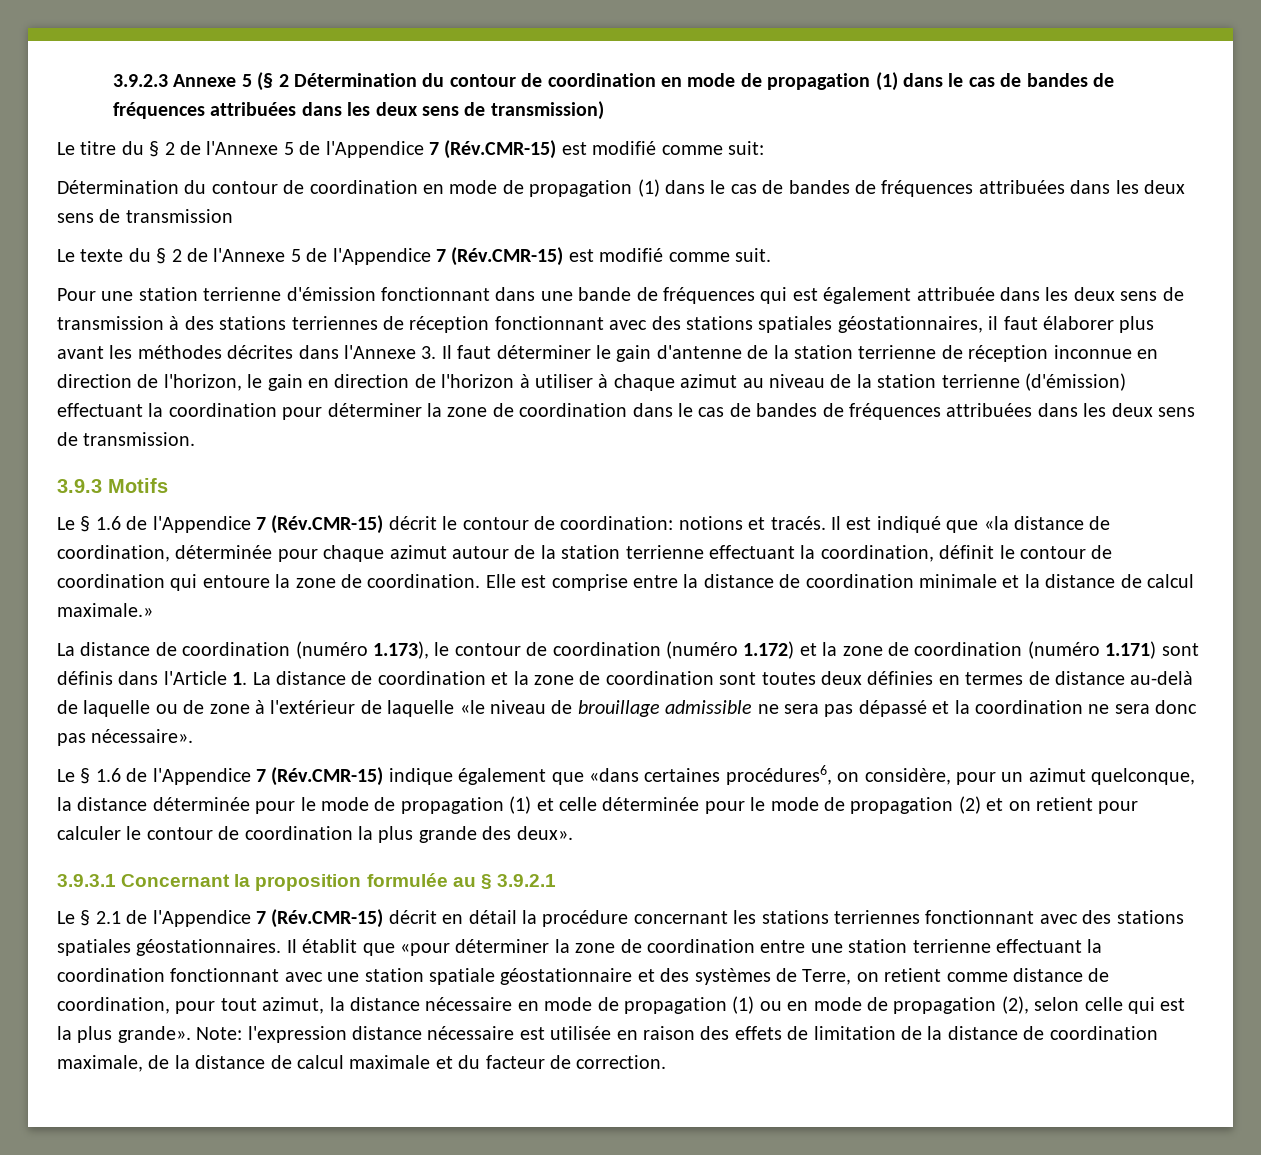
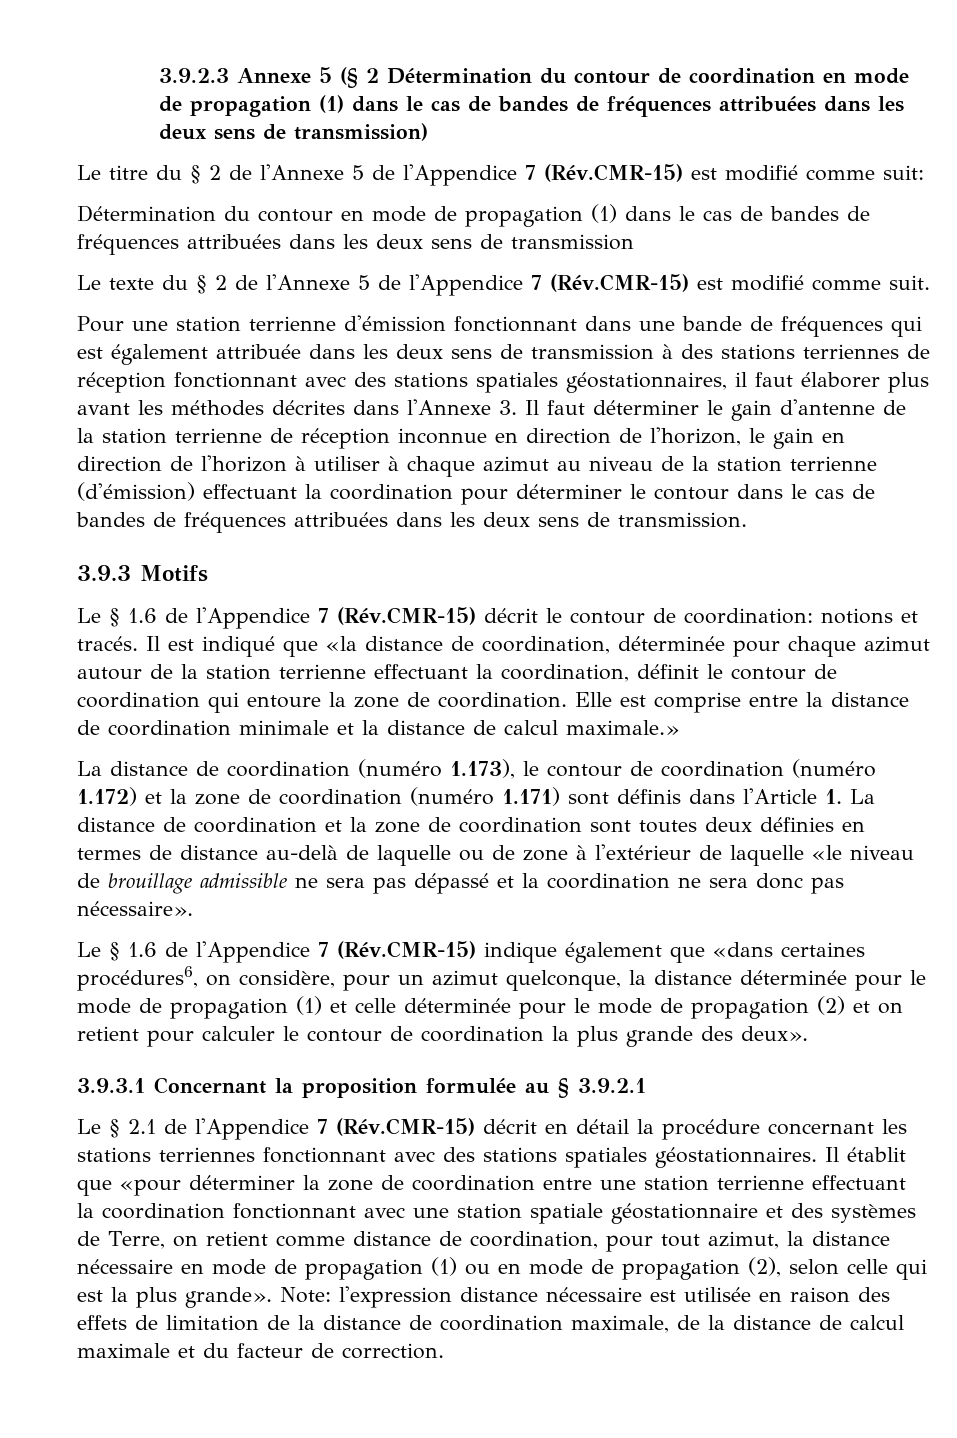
- Détermination du contour de coordination en mode de propagation (1) dans le cas de bandes de fréquences attribuées dans les deux sens de transmission
+ Détermination du contour en mode de propagation (1) dans le cas de bandes de fréquences attribuées dans les deux sens de transmission
- Pour une station terrienne d'émission fonctionnant dans une bande de fréquences qui est également attribuée dans les deux sens de transmission à des stations terriennes de réception fonctionnant avec des stations spatiales géostationnaires, il faut élaborer plus avant les méthodes décrites dans l'Annexe 3. Il faut déterminer le gain d'antenne de la station terrienne de réception inconnue en direction de l'horizon, le gain en direction de l'horizon à utiliser à chaque azimut au niveau de la station terrienne (d'émission) effectuant la coordination pour déterminer la zone de coordination dans le cas de bandes de fréquences attribuées dans les deux sens de transmission.
+ Pour une station terrienne d'émission fonctionnant dans une bande de fréquences qui est également attribuée dans les deux sens de transmission à des stations terriennes de réception fonctionnant avec des stations spatiales géostationnaires, il faut élaborer plus avant les méthodes décrites dans l'Annexe 3. Il faut déterminer le gain d'antenne de la station terrienne de réception inconnue en direction de l'horizon, le gain en direction de l'horizon à utiliser à chaque azimut au niveau de la station terrienne (d'émission) effectuant la coordination pour déterminer le contour dans le cas de bandes de fréquences attribuées dans les deux sens de transmission.

